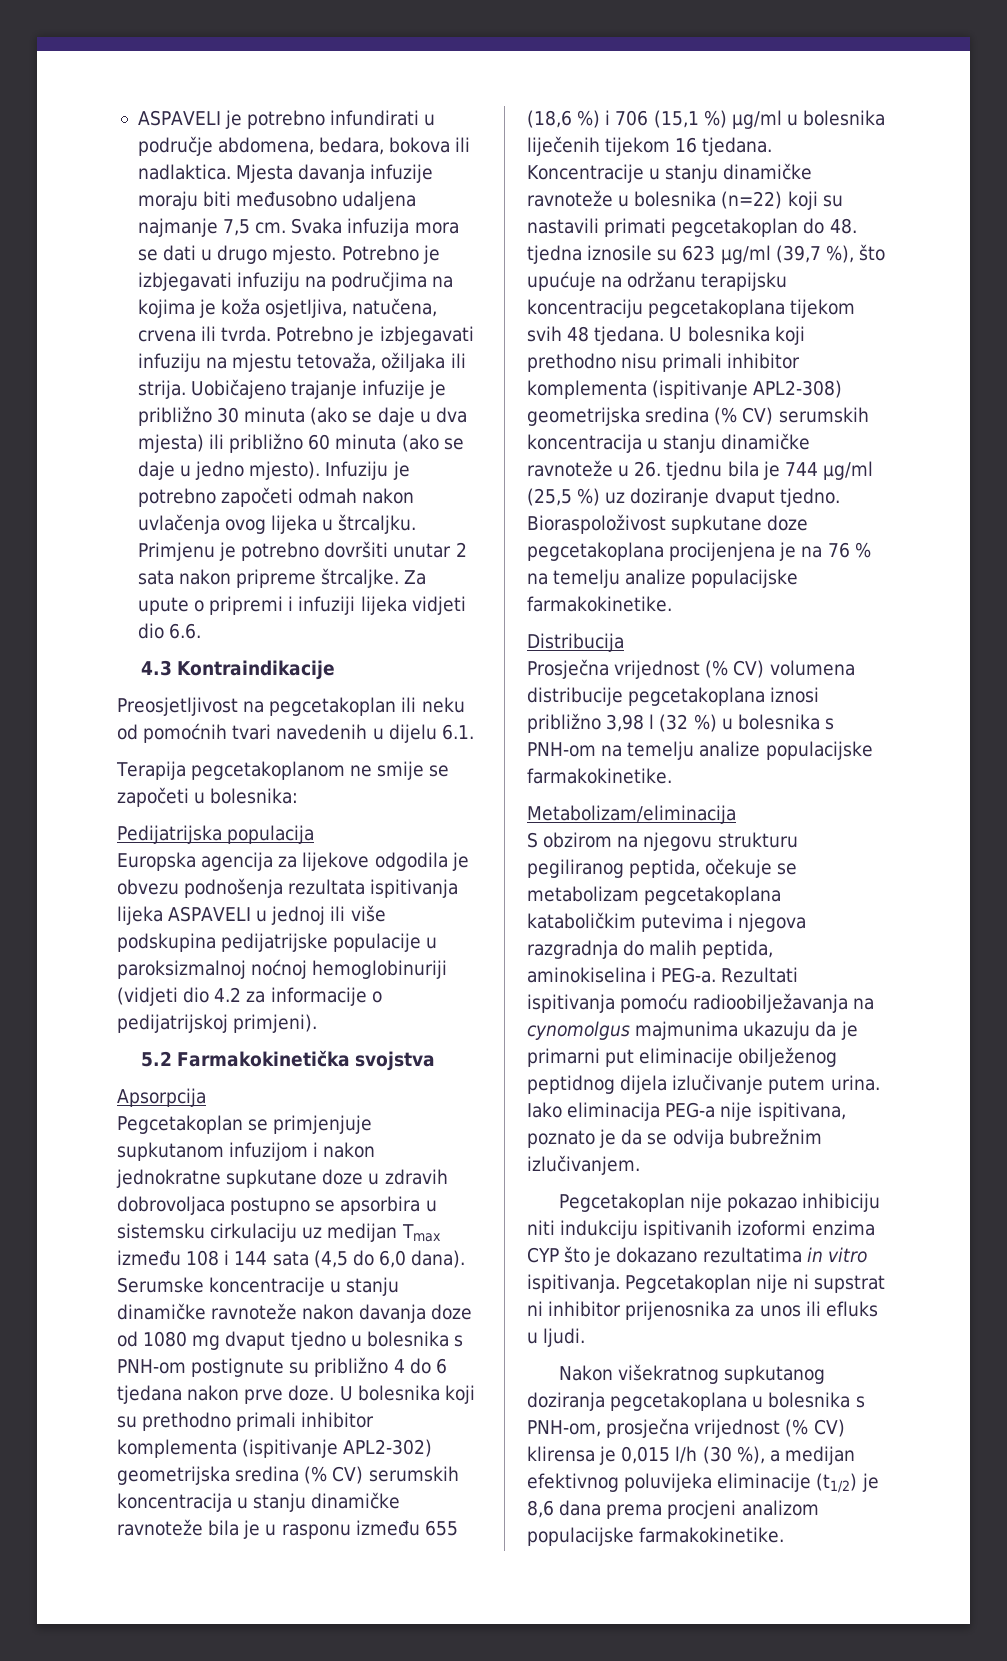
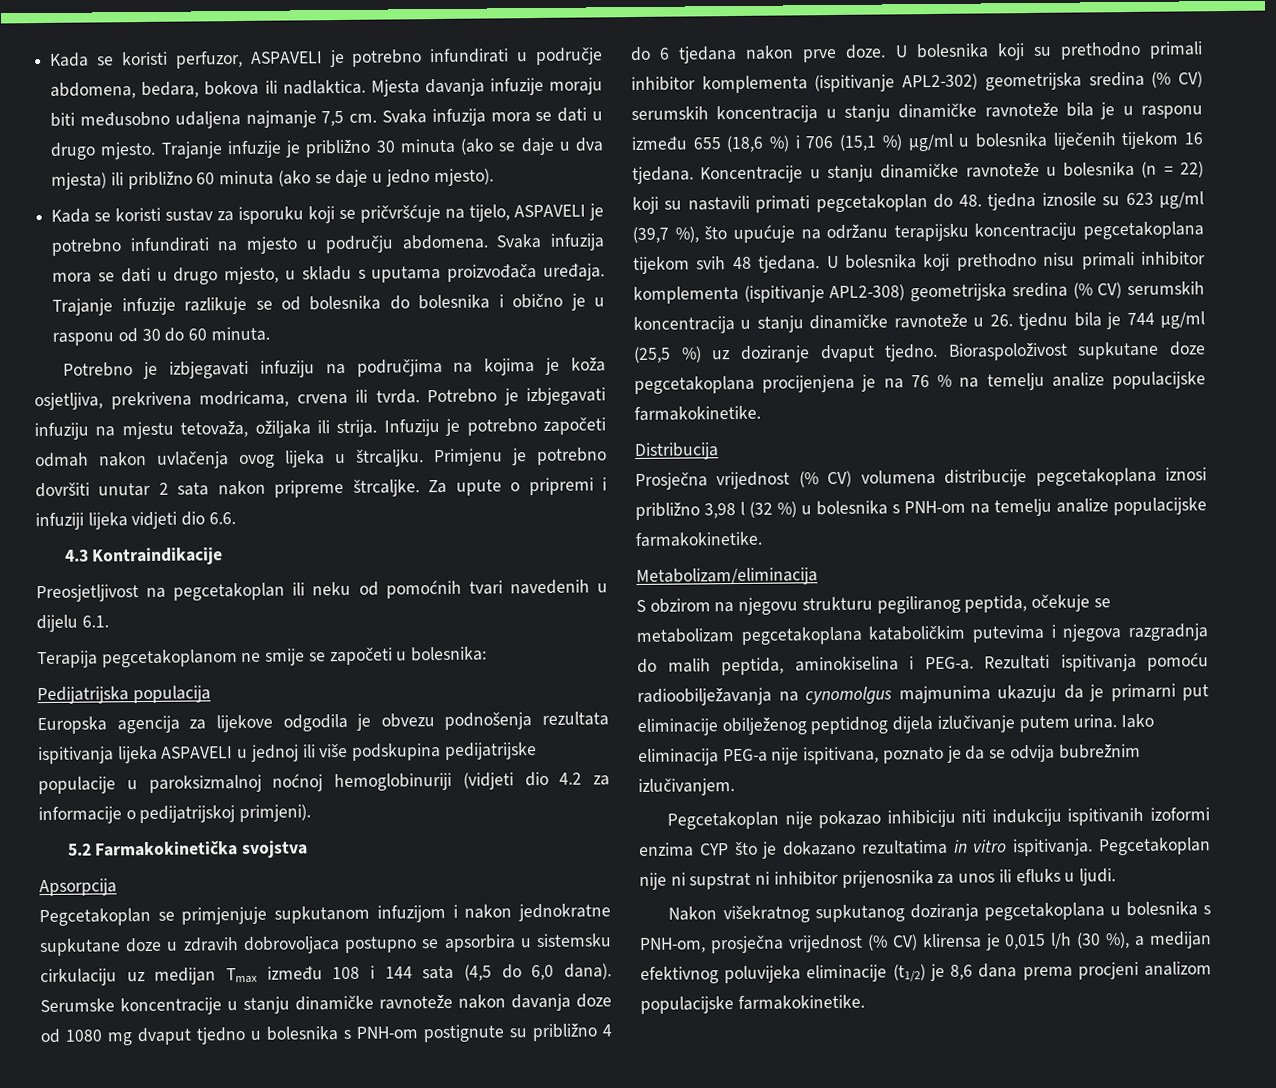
- ASPAVELI je potrebno infundirati u područje abdomena, bedara, bokova ili nadlaktica.
+ Kada se koristi perfuzor, ASPAVELI je potrebno infundirati u područje abdomena, bedara, bokova ili nadlaktica.
- Potrebno je izbjegavati infuziju na područjima na kojima je koža osjetljiva, natučena, crvena ili tvrda. Potrebno je izbjegavati infuziju na mjestu tetovaža, ožiljaka ili strija. Uobičajeno trajanje infuzije je približno 30 minuta (ako se daje u dva mjesta) ili približno 60 minuta (ako se daje u jedno mjesto).
+ Trajanje infuzije je približno 30 minuta (ako se daje u dva mjesta) ili približno 60 minuta (ako se daje u jedno mjesto).
+ Kada se koristi sustav za isporuku koji se pričvršćuje na tijelo, ASPAVELI je potrebno infundirati na mjesto u području abdomena. Svaka infuzija mora se dati u drugo mjesto, u skladu s uputama proizvođača uređaja. Trajanje infuzije razlikuje se od bolesnika do bolesnika i obično je u rasponu od 30 do 60 minuta.
+ Potrebno je izbjegavati infuziju na područjima na kojima je koža osjetljiva, prekrivena modricama, crvena ili tvrda. Potrebno je izbjegavati infuziju na mjestu tetovaža, ožiljaka ili strija.
- Koncentracije u stanju dinamičke ravnoteže u bolesnika (n=22) koji su nastavili primati pegcetakoplan do 48. tjedna iznosile su 623 µg/ml (39,7 %), što upućuje na održanu terapijsku koncentraciju pegcetakoplana tijekom svih 48 tjedana.
+ Koncentracije u stanju dinamičke ravnoteže u bolesnika (n = 22) koji su nastavili primati pegcetakoplan do 48. tjedna iznosile su 623 µg/ml (39,7 %), što upućuje na održanu terapijsku koncentraciju pegcetakoplana tijekom svih 48 tjedana.

